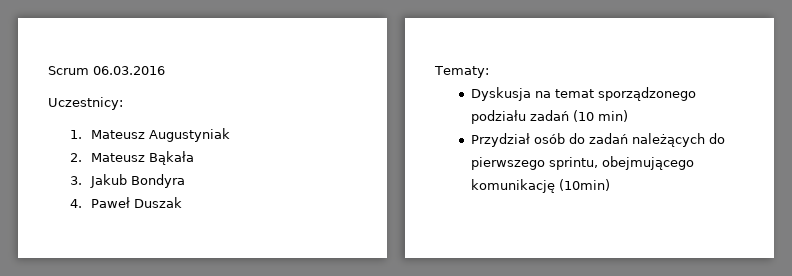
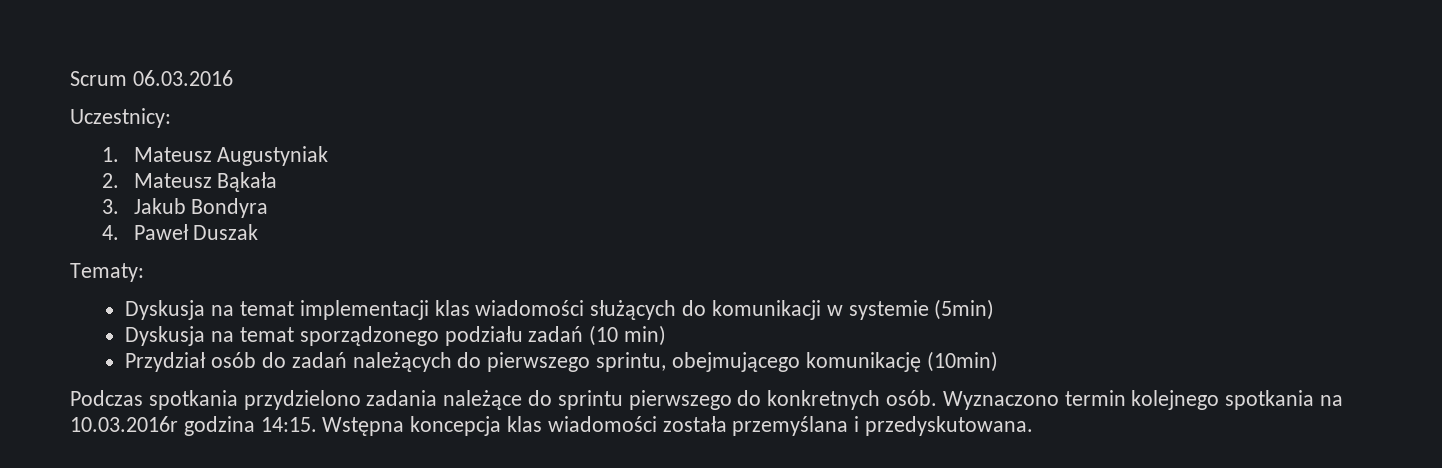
+ Dyskusja na temat implementacji klas wiadomości służących do komunikacji w systemie (5min)
+ Podczas spotkania przydzielono zadania należące do sprintu pierwszego do konkretnych osób. Wyznaczono termin kolejnego spotkania na 10.03.2016r godzina 14:15. Wstępna koncepcja klas wiadomości została przemyślana i przedyskutowana.

